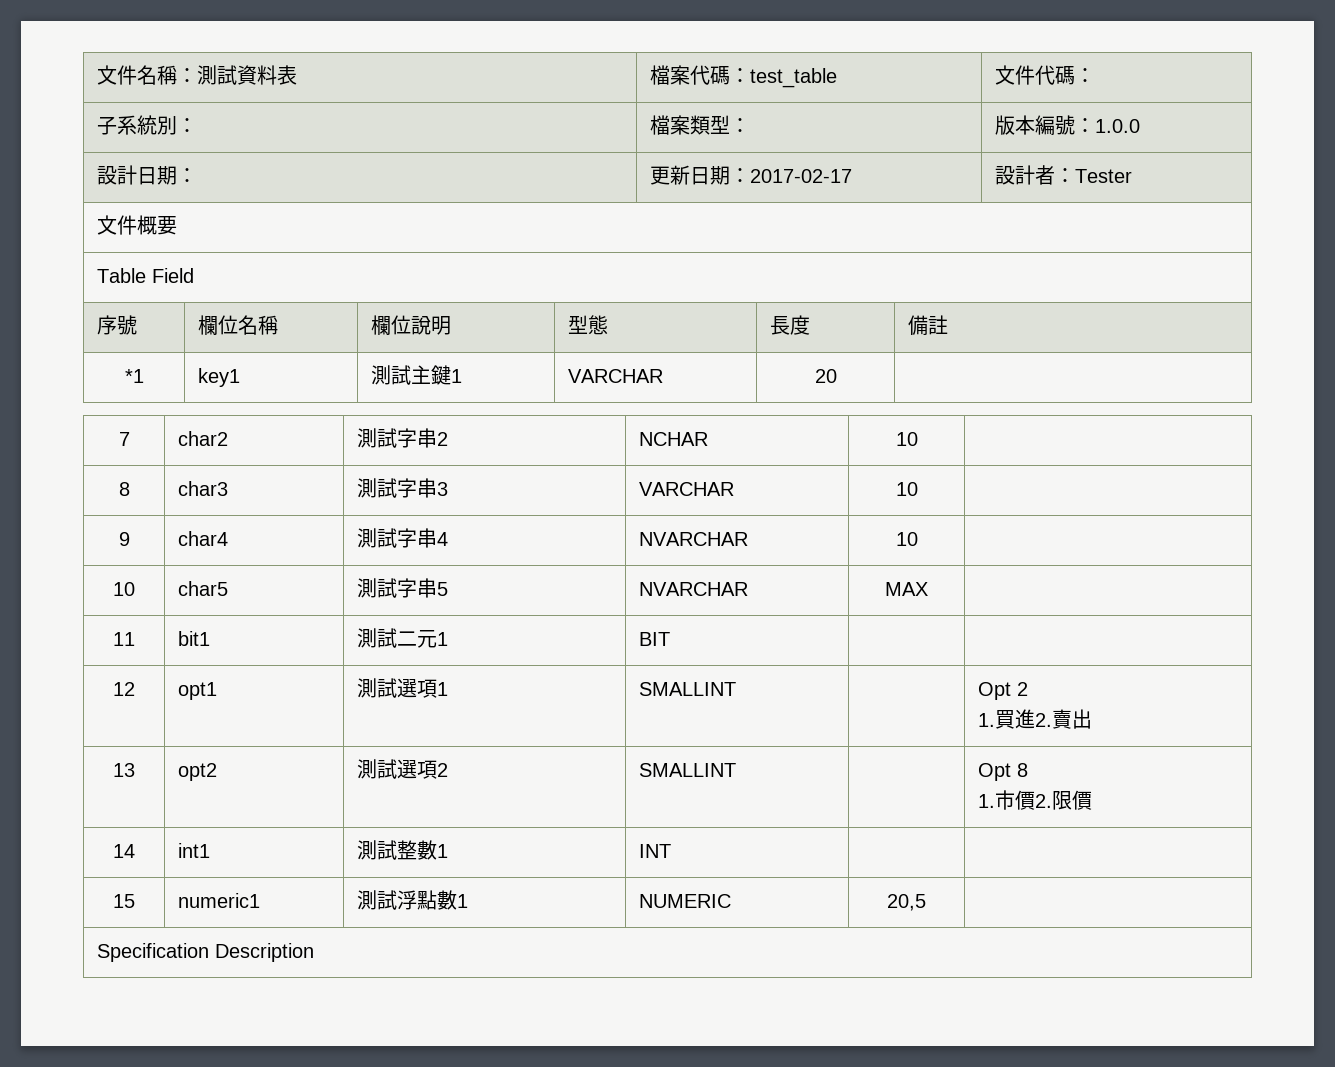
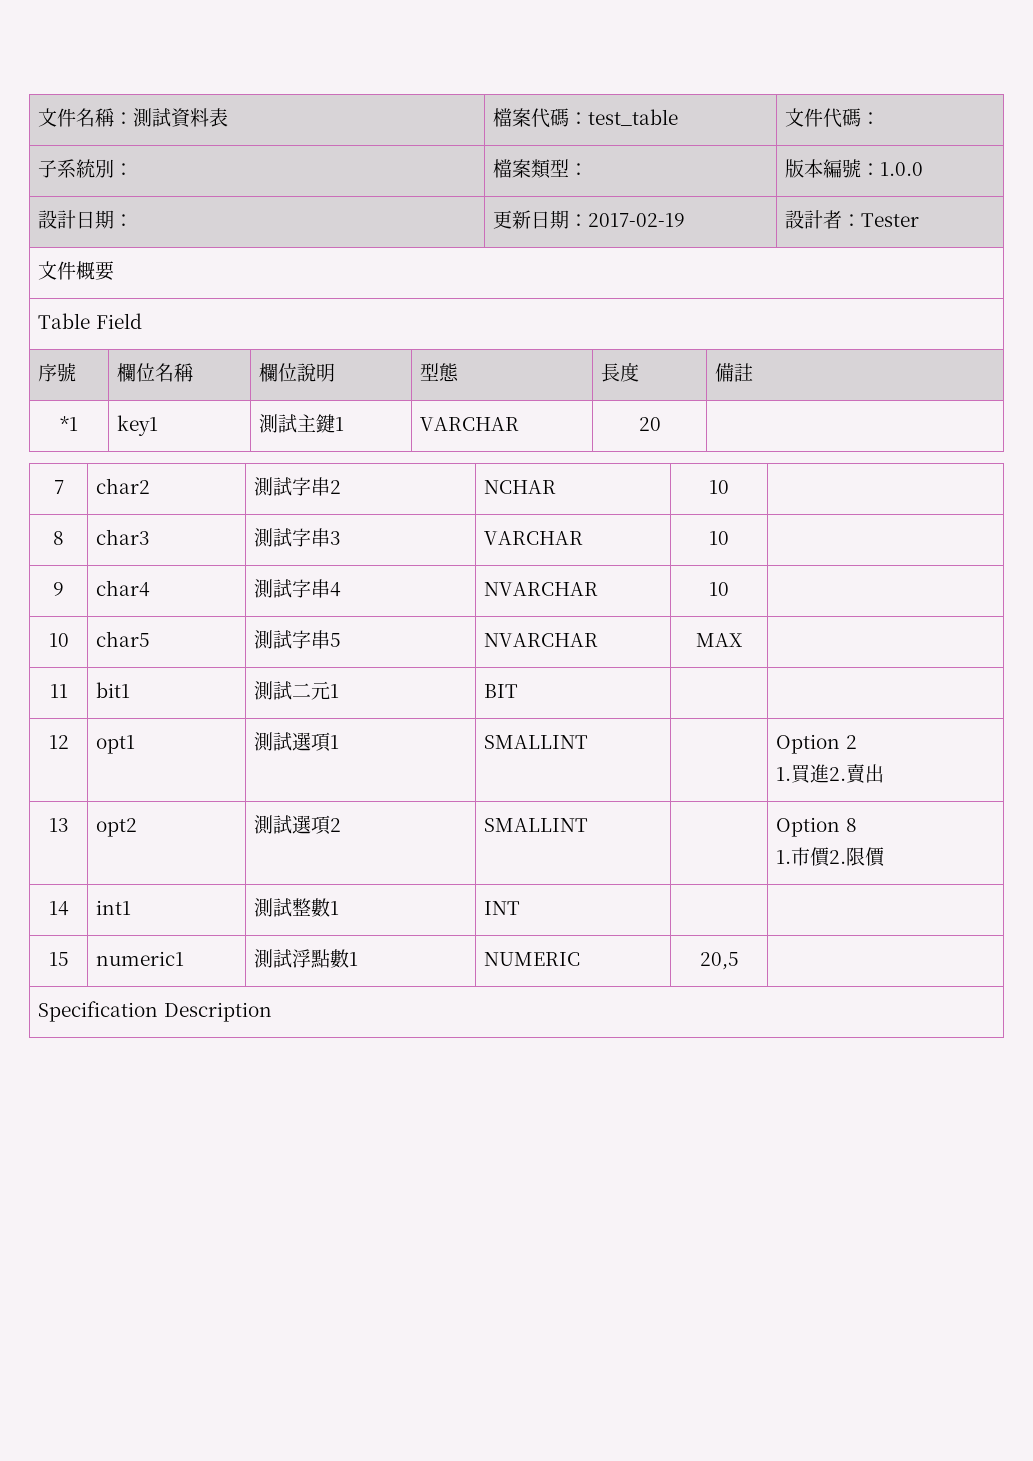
- 設計日期： | 更新日期：2017-02-17 | 設計者：Tester
+ 設計日期： | 更新日期：2017-02-19 | 設計者：Tester
- 12 | opt1 | 測試選項1 | SMALLINT | | Opt 2
+ 12 | opt1 | 測試選項1 | SMALLINT | | Option 2
- 13 | opt2 | 測試選項2 | SMALLINT | | Opt 8
+ 13 | opt2 | 測試選項2 | SMALLINT | | Option 8

